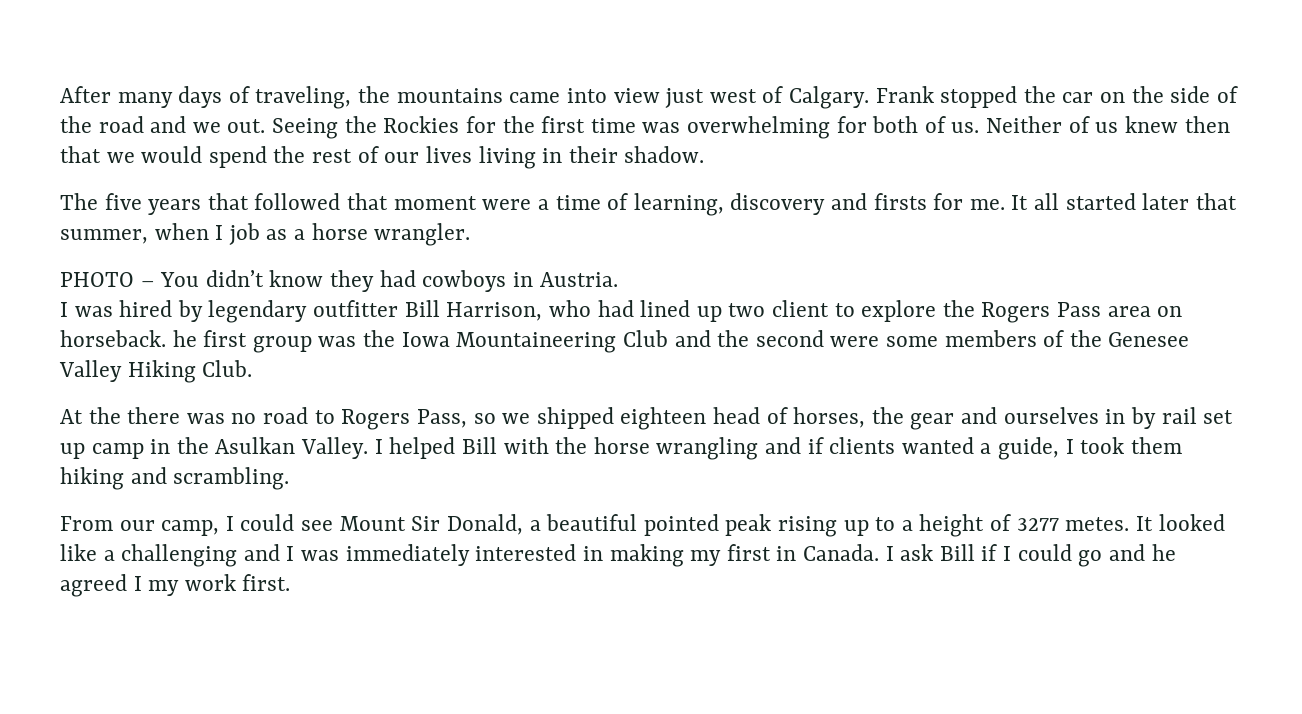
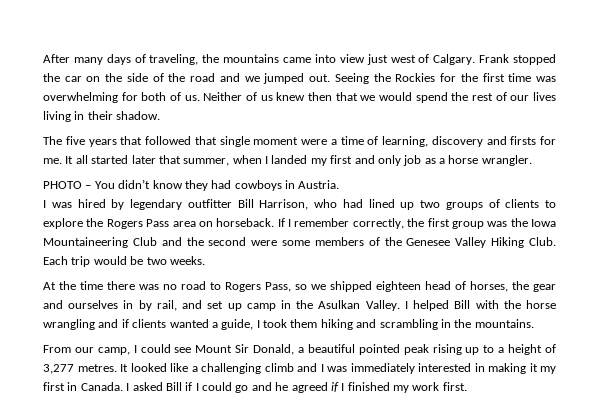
- Frank stopped the car on the side of the road and we out.
+ Frank stopped the car on the side of the road and we jumped out.
- The five years that followed that moment were a time of learning, discovery and firsts for me.
+ The five years that followed that single moment were a time of learning, discovery and firsts for me.
- It all started later that summer, when I job as a horse wrangler.
+ It all started later that summer, when I landed my first and only job as a horse wrangler.
- I was hired by legendary outfitter Bill Harrison, who had lined up two client to explore the Rogers Pass area on horseback. he first group was the Iowa Mountaineering Club and the second were some members of the Genesee Valley Hiking Club.
+ I was hired by legendary outfitter Bill Harrison, who had lined up two groups of clients to explore the Rogers Pass area on horseback. If I remember correctly, the first group was the Iowa Mountaineering Club and the second were some members of the Genesee Valley Hiking Club. Each trip would be two weeks.
- At the there was no road to Rogers Pass, so we shipped eighteen head of horses, the gear and ourselves in by rail set up camp in the Asulkan Valley.
+ At the time there was no road to Rogers Pass, so we shipped eighteen head of horses, the gear and ourselves in by rail, and set up camp in the Asulkan Valley.
- I helped Bill with the horse wrangling and if clients wanted a guide, I took them hiking and scrambling.
+ I helped Bill with the horse wrangling and if clients wanted a guide, I took them hiking and scrambling in the mountains.
- From our camp, I could see Mount Sir Donald, a beautiful pointed peak rising up to a height of 3277 metes.
+ From our camp, I could see Mount Sir Donald, a beautiful pointed peak rising up to a height of 3,277 metres.
- It looked like a challenging and I was immediately interested in making my first in Canada.
+ It looked like a challenging climb and I was immediately interested in making it my first in Canada.
- I ask Bill if I could go and he agreed I my work first.
+ I asked Bill if I could go and he agreed if I finished my work first.

